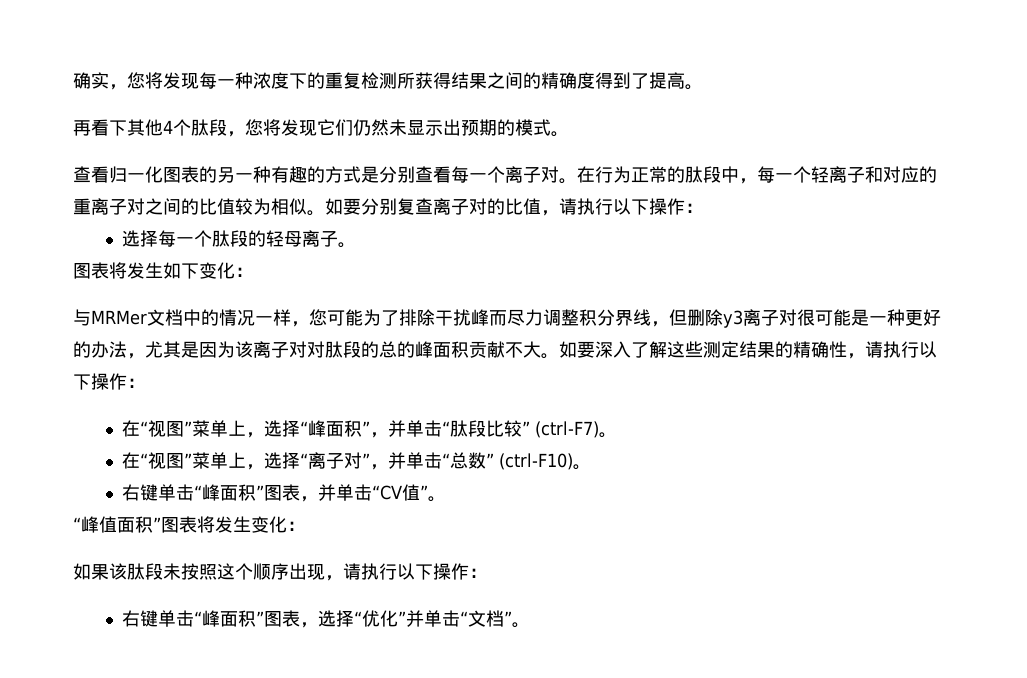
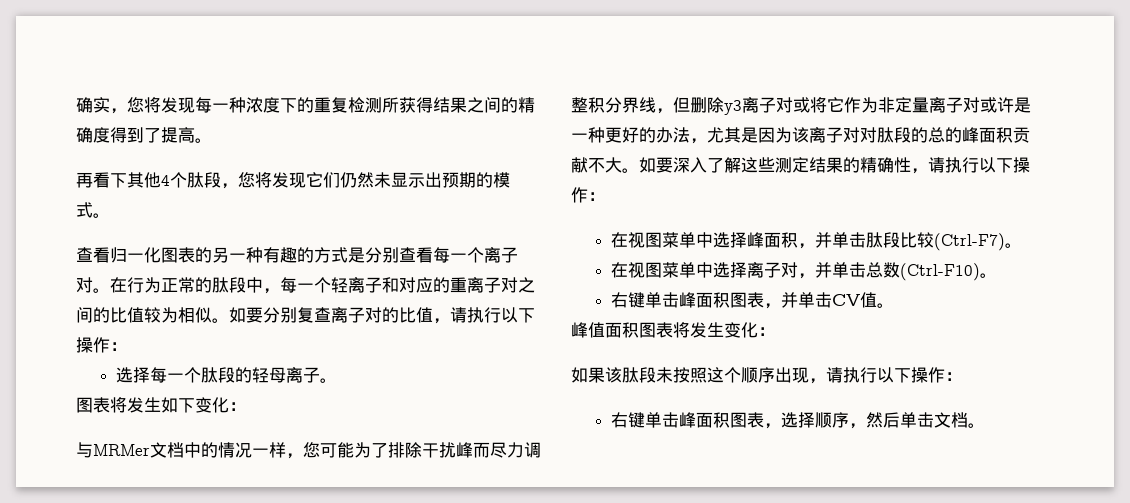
- 与MRMer文档中的情况一样，您可能为了排除干扰峰而尽力调整积分界线，但删除y3离子对很可能是一种更好的办法，尤其是因为该离子对对肽段的总的峰面积贡献不大。
+ 与MRMer文档中的情况一样，您可能为了排除干扰峰而尽力调整积分界线，但删除y3离子对或将它作为非定量离子对或许是一种更好的办法，尤其是因为该离子对对肽段的总的峰面积贡献不大。
- 在“视图”菜单上，选择“峰面积”，并单击“肽段比较” (ctrl-F7)。
+ 在视图菜单中选择峰面积，并单击肽段比较(Ctrl-F7)。
- 在“视图”菜单上，选择“离子对”，并单击“总数” (ctrl-F10)。
+ 在视图菜单中选择离子对，并单击总数(Ctrl-F10)。
- 右键单击“峰面积”图表，并单击“CV值”。
- “峰值面积”图表将发生变化：
+ 右键单击峰面积图表，并单击CV值。
+ 峰值面积图表将发生变化：
- 右键单击“峰面积”图表，选择“优化”并单击“文档”。
+ 右键单击峰面积图表，选择顺序，然后单击文档。

